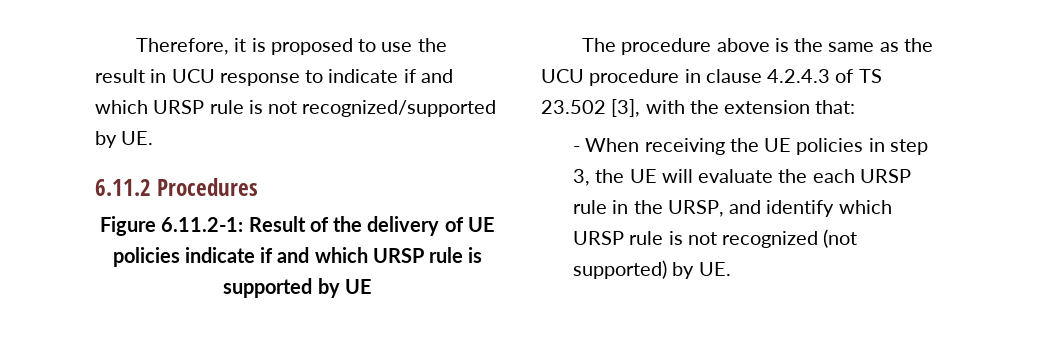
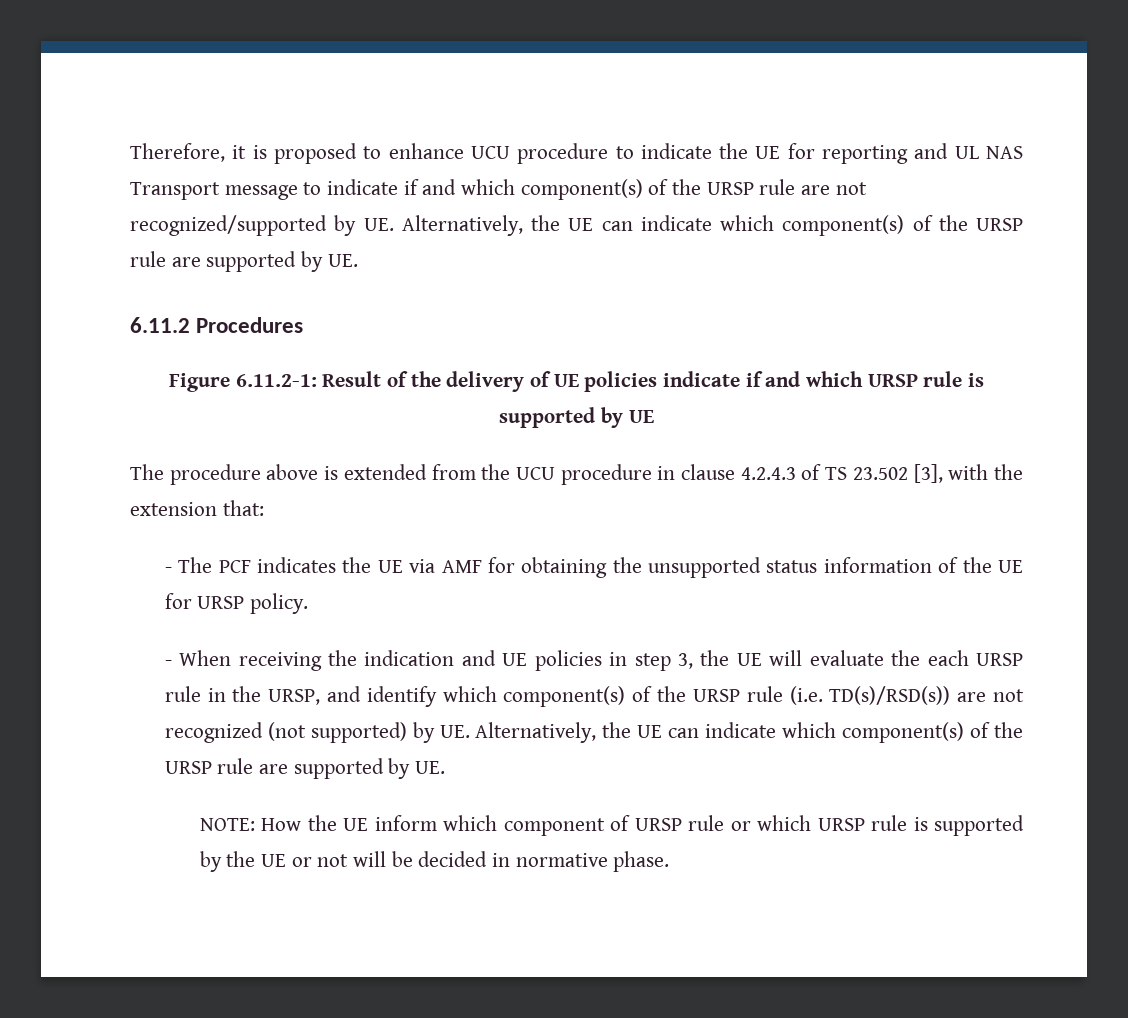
- Therefore, it is proposed to use the result in UCU response to indicate if and which URSP rule is not recognized/supported by UE.
+ Therefore, it is proposed to enhance UCU procedure to indicate the UE for reporting and UL NAS Transport message to indicate if and which component(s) of the URSP rule are not recognized/supported by UE. Alternatively, the UE can indicate which component(s) of the URSP rule are supported by UE.
- The procedure above is the same as the UCU procedure in clause 4.2.4.3 of TS 23.502 [3], with the extension that:
+ The procedure above is extended from the UCU procedure in clause 4.2.4.3 of TS 23.502 [3], with the extension that:
+ - The PCF indicates the UE via AMF for obtaining the unsupported status information of the UE for URSP policy.
- - When receiving the UE policies in step 3, the UE will evaluate the each URSP rule in the URSP, and identify which URSP rule is not recognized (not supported) by UE.
+ - When receiving the indication and UE policies in step 3, the UE will evaluate the each URSP rule in the URSP, and identify which component(s) of the URSP rule (i.e. TD(s)/RSD(s)) are not recognized (not supported) by UE. Alternatively, the UE can indicate which component(s) of the URSP rule are supported by UE.
+ NOTE: How the UE inform which component of URSP rule or which URSP rule is supported by the UE or not will be decided in normative phase.

